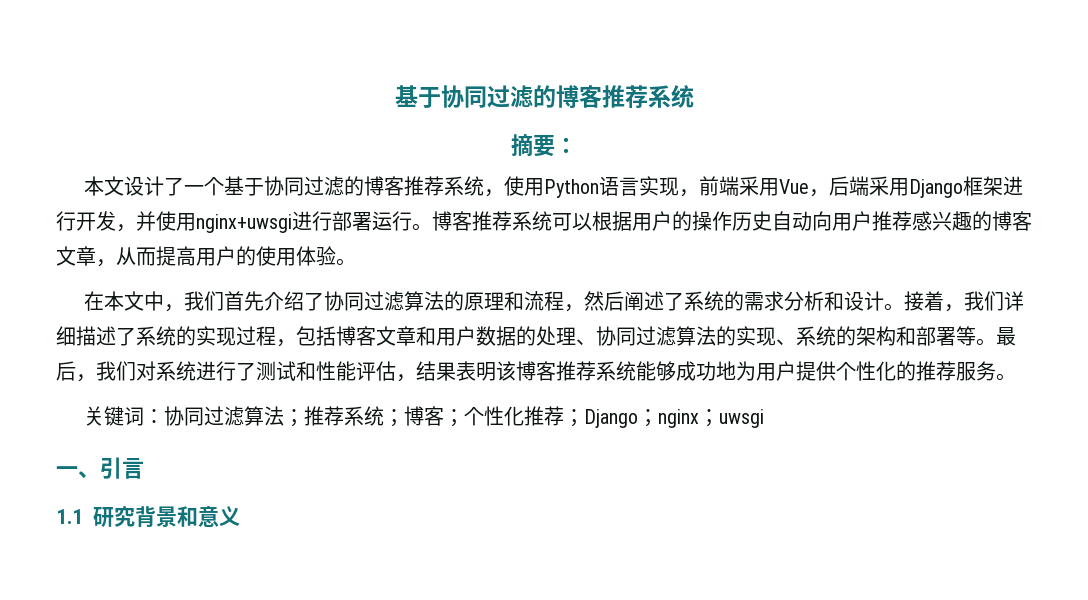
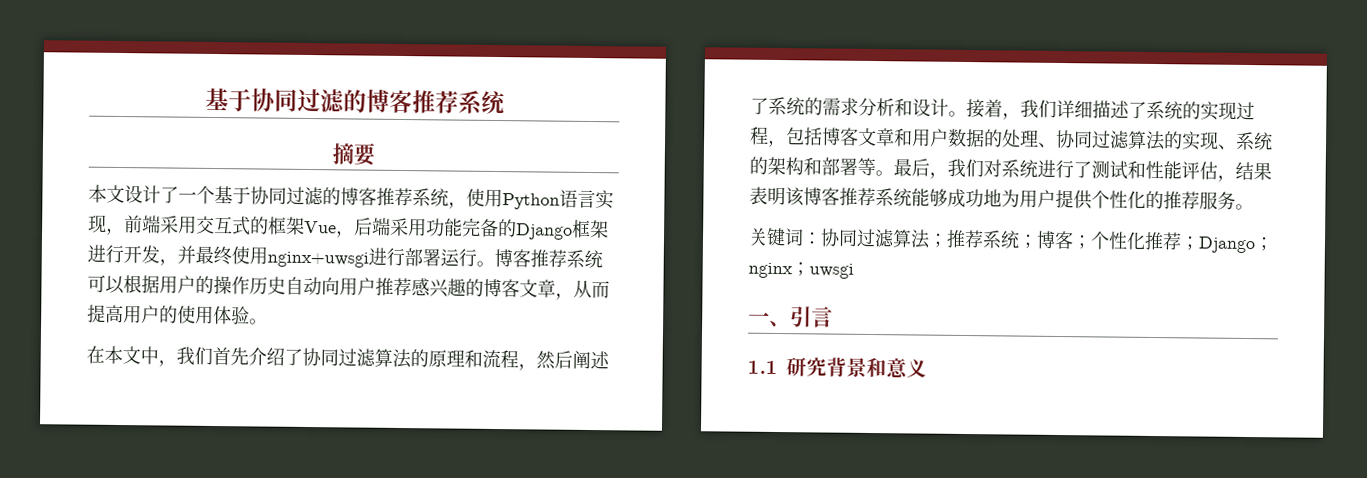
- 摘要：
+ 摘要
- 本文设计了一个基于协同过滤的博客推荐系统，使用Python语言实现，前端采用Vue，后端采用Django框架进行开发，并使用nginx+uwsgi进行部署运行。
+ 本文设计了一个基于协同过滤的博客推荐系统，使用Python语言实现，前端采用交互式的框架Vue，后端采用功能完备的Django框架进行开发，并最终使用nginx+uwsgi进行部署运行。

